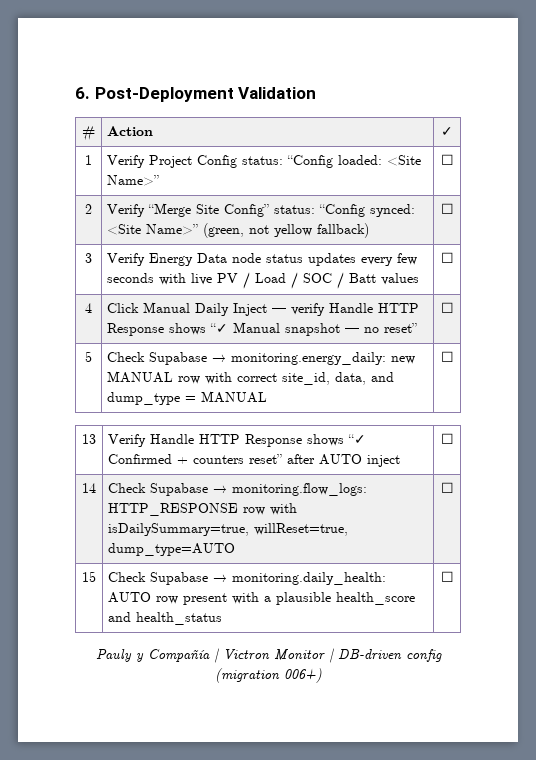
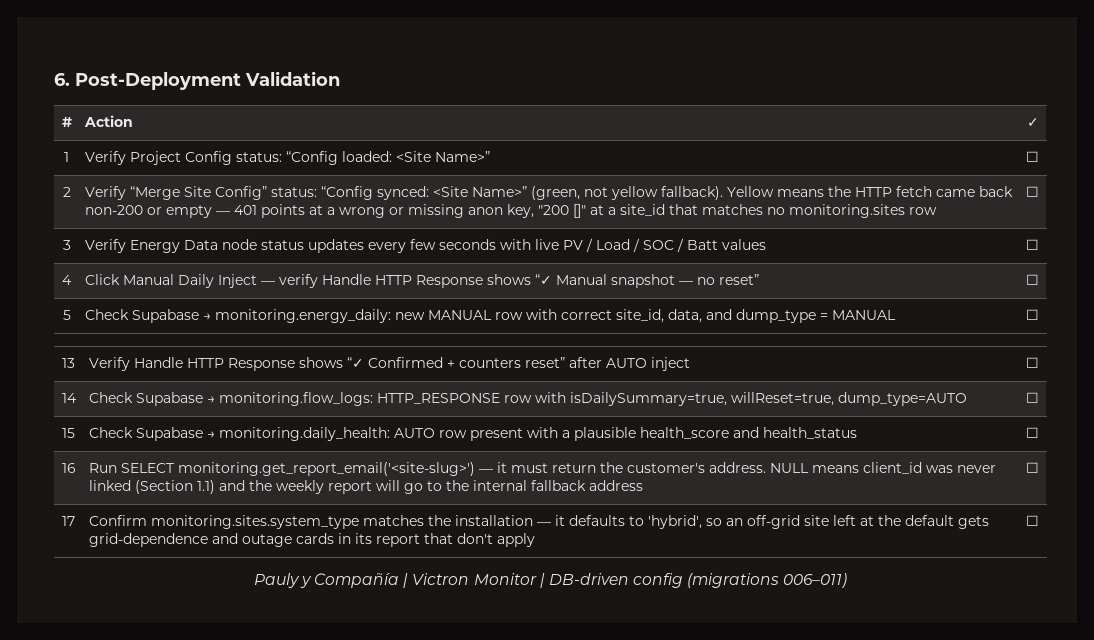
- Verify “Merge Site Config” status: “Config synced: <Site Name>” (green, not yellow fallback)
+ Verify “Merge Site Config” status: “Config synced: <Site Name>” (green, not yellow fallback). Yellow means the HTTP fetch came back non-200 or empty — 401 points at a wrong or missing anon key, "200 []" at a site_id that matches no monitoring.sites row
+ 16 | Run SELECT monitoring.get_report_email('<site-slug>') — it must return the customer's address. NULL means client_id was never linked (Section 1.1) and the weekly report will go to the internal fallback address | ☐
+ 17 | Confirm monitoring.sites.system_type matches the installation — it defaults to 'hybrid', so an off-grid site left at the default gets grid-dependence and outage cards in its report that don't apply | ☐
- Pauly y Compañía | Victron Monitor | DB-driven config (migration 006+)
+ Pauly y Compañía | Victron Monitor | DB-driven config (migrations 006–011)

